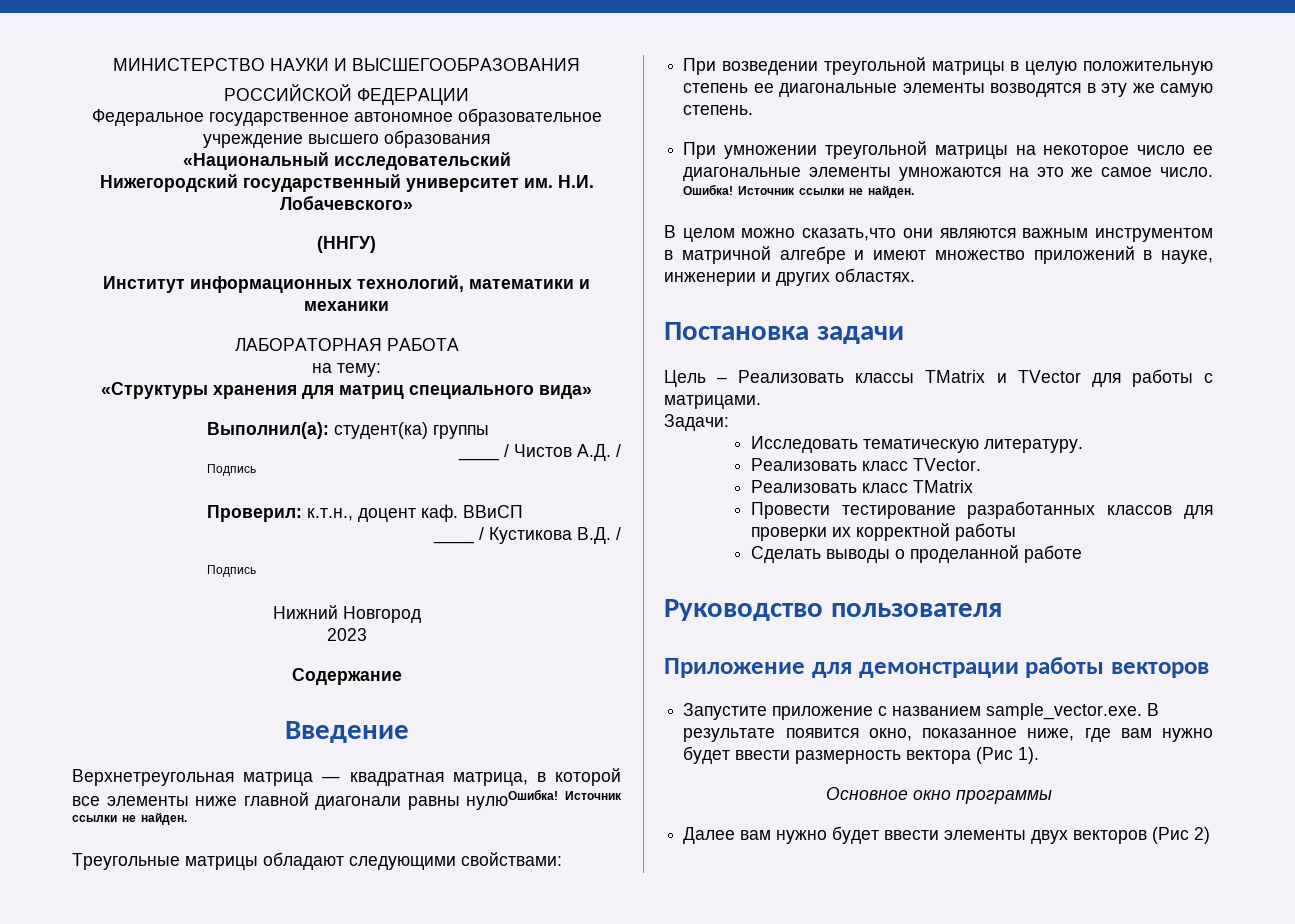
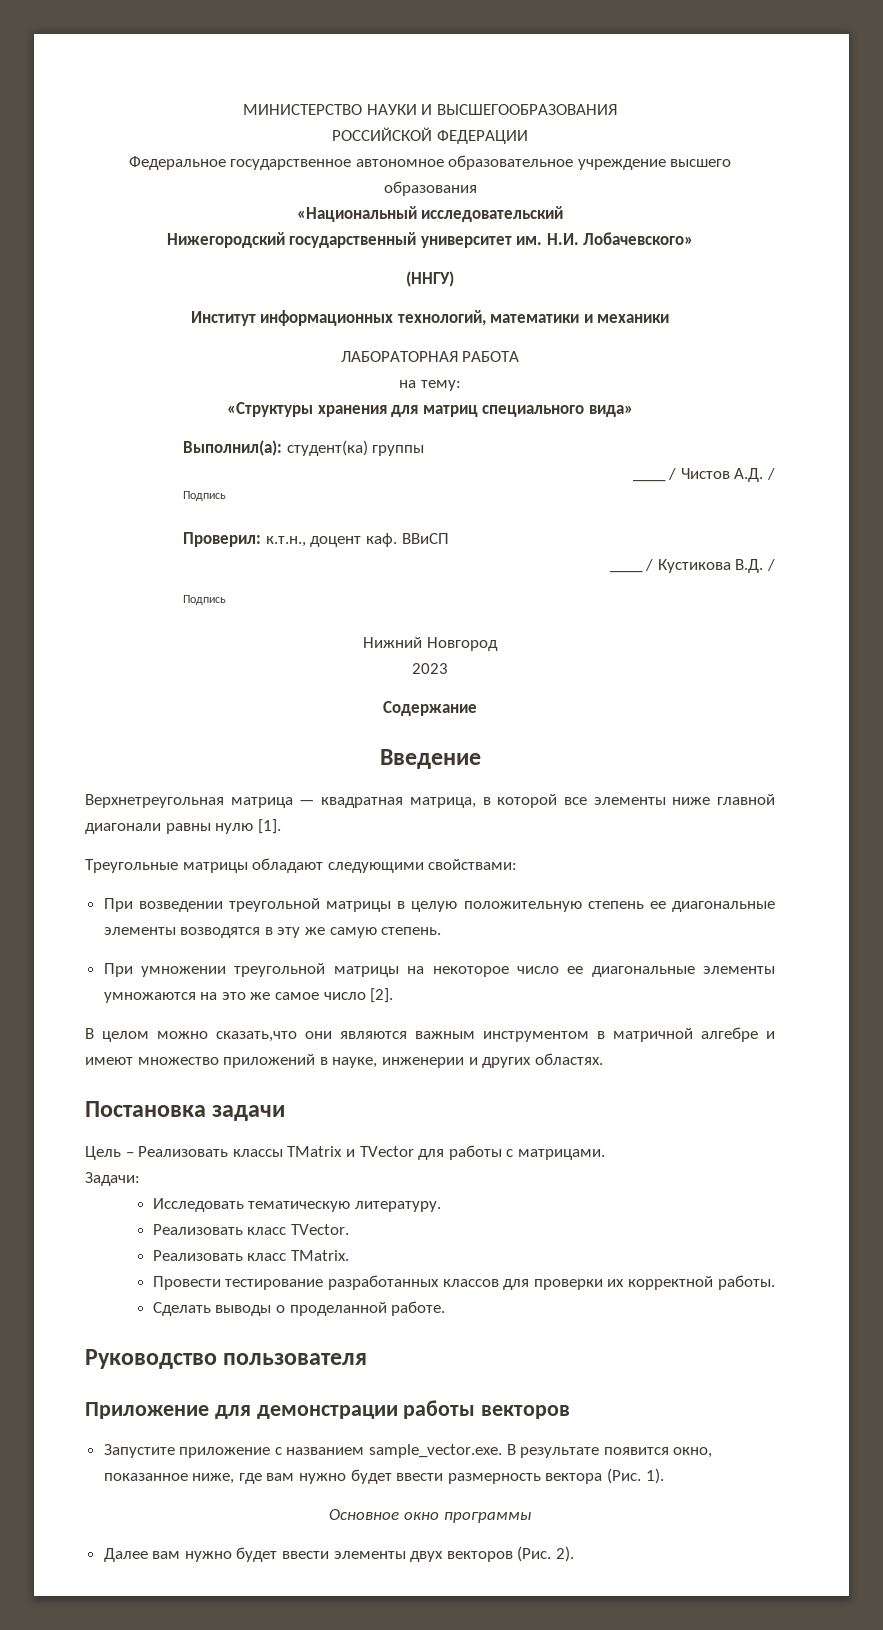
- Верхнетреугольная матрица — квадратная матрица, в которой все элементы ниже главной диагонали равны нулюОшибка! Источник ссылки не найден.
+ Верхнетреугольная матрица — квадратная матрица, в которой все элементы ниже главной диагонали равны нулю [1].
- При умножении треугольной матрицы на некоторое число ее диагональные элементы умножаются на это же самое число. Ошибка! Источник ссылки не найден.
+ При умножении треугольной матрицы на некоторое число ее диагональные элементы умножаются на это же самое число [2].
- Реализовать класс TMatrix
+ Реализовать класс TMatrix.
- Провести тестирование разработанных классов для проверки их корректной работы
+ Провести тестирование разработанных классов для проверки их корректной работы.
- Сделать выводы о проделанной работе
+ Сделать выводы о проделанной работе.
- Запустите приложение с названием sample_vector.exe. В результате появится окно, показанное ниже, где вам нужно будет ввести размерность вектора (Рис 1).
+ Запустите приложение с названием sample_vector.exe. В результате появится окно, показанное ниже, где вам нужно будет ввести размерность вектора (Рис. 1).
- Далее вам нужно будет ввести элементы двух векторов (Рис 2)
+ Далее вам нужно будет ввести элементы двух векторов (Рис. 2).

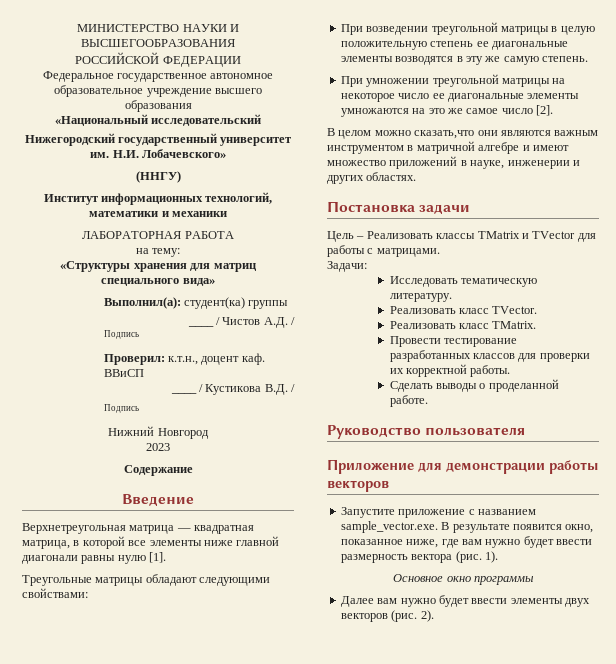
- Запустите приложение с названием sample_vector.exe. В результате появится окно, показанное ниже, где вам нужно будет ввести размерность вектора (Рис. 1).
+ Запустите приложение с названием sample_vector.exe. В результате появится окно, показанное ниже, где вам нужно будет ввести размерность вектора (рис. 1).
- Далее вам нужно будет ввести элементы двух векторов (Рис. 2).
+ Далее вам нужно будет ввести элементы двух векторов (рис. 2).

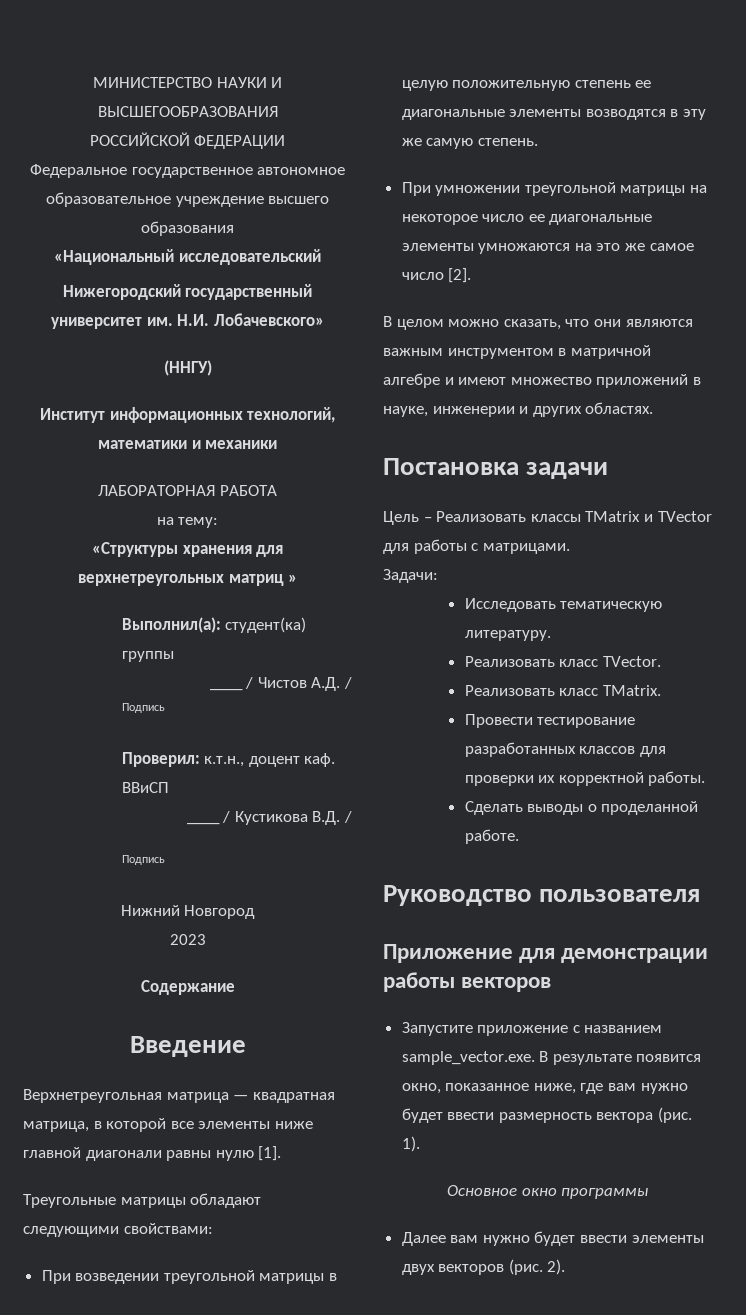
- «Структуры хранения для матриц специального вида»
+ «Структуры хранения для верхнетреугольных матриц »
- В целом можно сказать,что они являются важным инструментом в матричной алгебре и имеют множество приложений в науке, инженерии и других областях.
+ В целом можно сказать, что они являются важным инструментом в матричной алгебре и имеют множество приложений в науке, инженерии и других областях.

